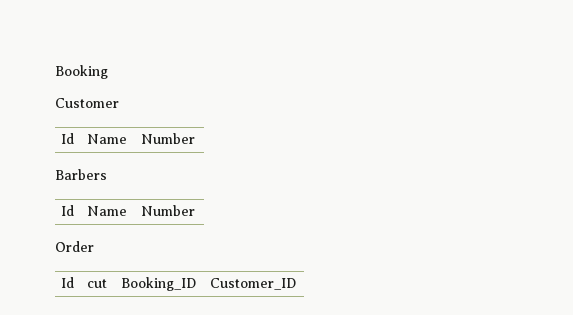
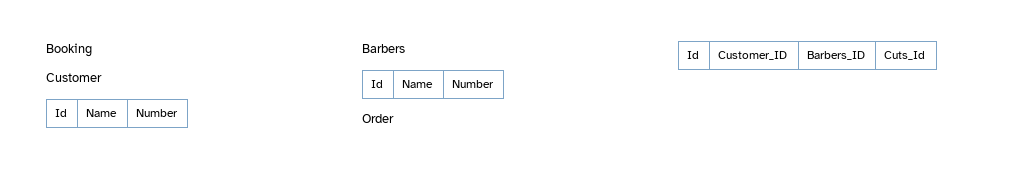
- Id | cut | Booking_ID | Customer_ID
+ Id | Customer_ID | Barbers_ID | Cuts_Id

